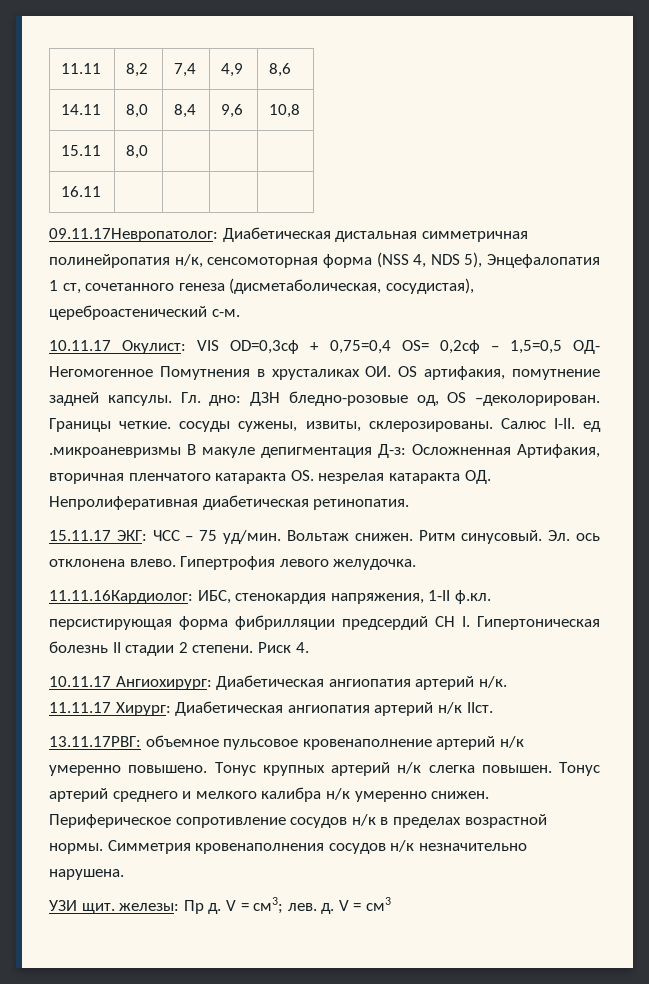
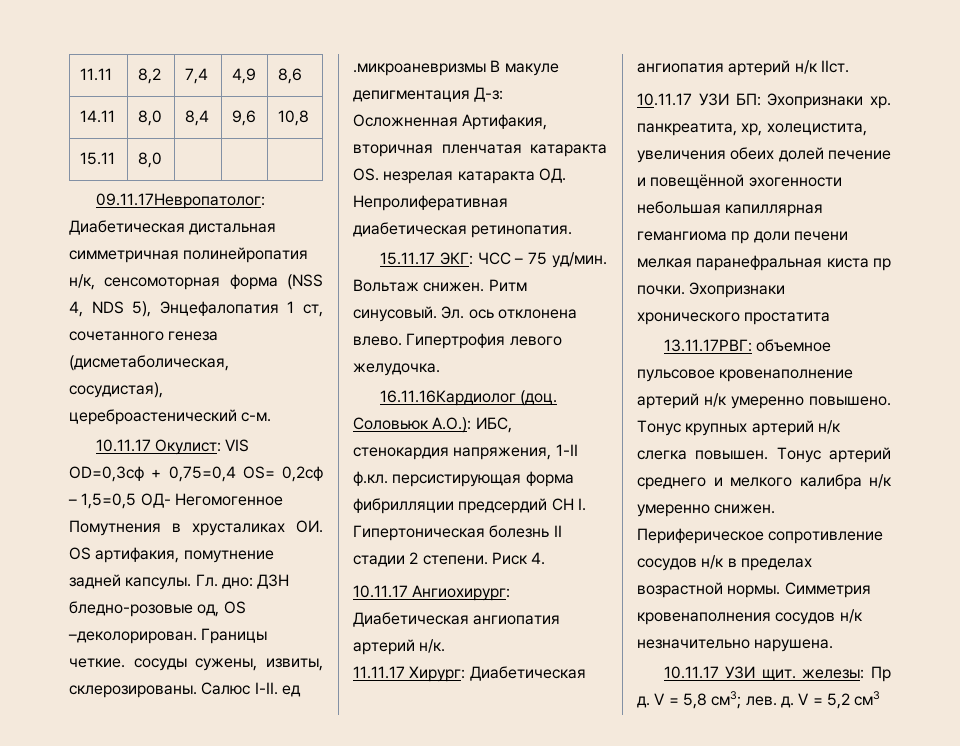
- 16.11 | | | |
- Салюс I-II. ед .микроаневризмы В макуле депигментация Д-з: Осложненная Артифакия, вторичная пленчатого катаракта OS. незрелая катаракта ОД. Непролиферативная диабетическая ретинопатия.
+ Салюс I-II. ед .микроаневризмы В макуле депигментация Д-з: Осложненная Артифакия, вторичная пленчатая катаракта OS. незрелая катаракта ОД. Непролиферативная диабетическая ретинопатия.
- 11.11.16Кардиолог: ИБС, стенокардия напряжения, 1-II ф.кл. персистирующая форма фибрилляции предсердий СН I. Гипертоническая болезнь II стадии 2 степени.
+ 16.11.16Кардиолог (доц. Соловьюк А.О.): ИБС, стенокардия напряжения, 1-II ф.кл. персистирующая форма фибрилляции предсердий СН I. Гипертоническая болезнь II стадии 2 степени.
+ 10.11.17 УЗИ БП: Эхопризнаки хр. панкреатита, хр, холецистита, увеличения обеих долей печение и повещённой эхогенности небольшая капиллярная гемангиома пр доли печени мелкая паранефральная киста пр почки. Эхопризнаки хронического простатита
- УЗИ щит. железы: Пр д.
+ 10.11.17 УЗИ щит. железы: Пр д.
- V = см3; лев. д.
+ V = 5,8 см3; лев. д.
- V = см3
+ V = 5,2 см3

